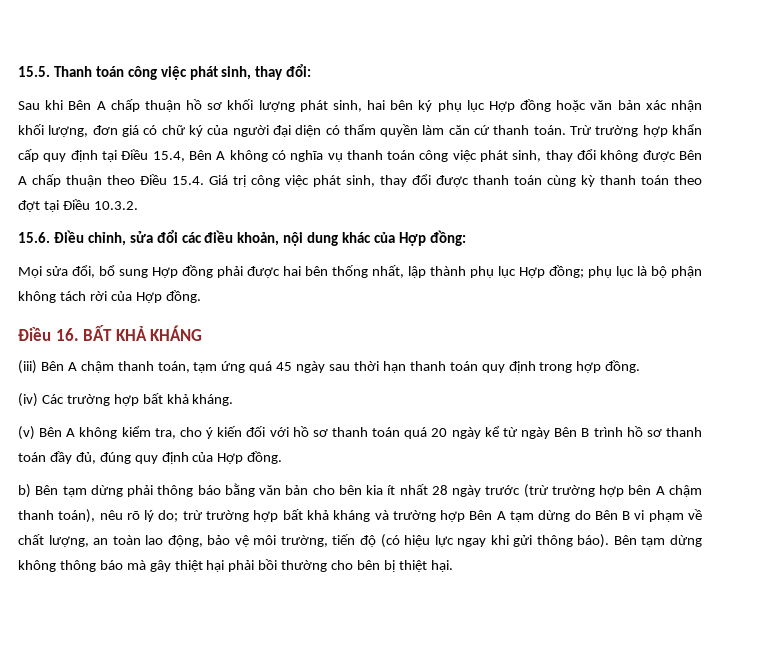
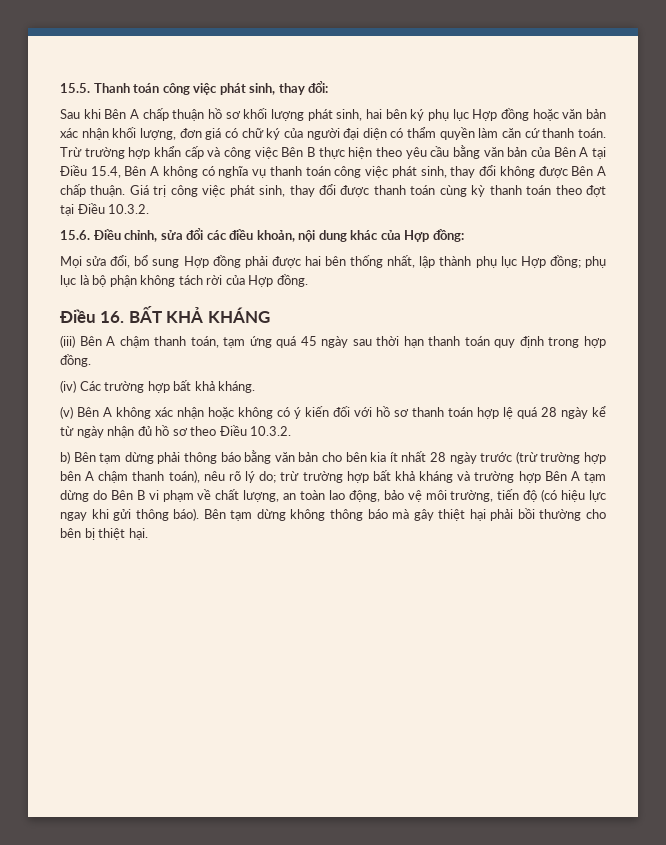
- Trừ trường hợp khẩn cấp quy định tại Điều 15.4, Bên A không có nghĩa vụ thanh toán công việc phát sinh, thay đổi không được Bên A chấp thuận theo Điều 15.4. Giá trị công việc phát sinh, thay đổi được thanh toán cùng kỳ thanh toán theo đợt tại Điều 10.3.2.
+ Trừ trường hợp khẩn cấp và công việc Bên B thực hiện theo yêu cầu bằng văn bản của Bên A tại Điều 15.4, Bên A không có nghĩa vụ thanh toán công việc phát sinh, thay đổi không được Bên A chấp thuận. Giá trị công việc phát sinh, thay đổi được thanh toán cùng kỳ thanh toán theo đợt tại Điều 10.3.2.
- (v) Bên A không kiểm tra, cho ý kiến đối với hồ sơ thanh toán quá 20 ngày kể từ ngày Bên B trình hồ sơ thanh toán đầy đủ, đúng quy định của Hợp đồng.
+ (v) Bên A không xác nhận hoặc không có ý kiến đối với hồ sơ thanh toán hợp lệ quá 28 ngày kể từ ngày nhận đủ hồ sơ theo Điều 10.3.2.

